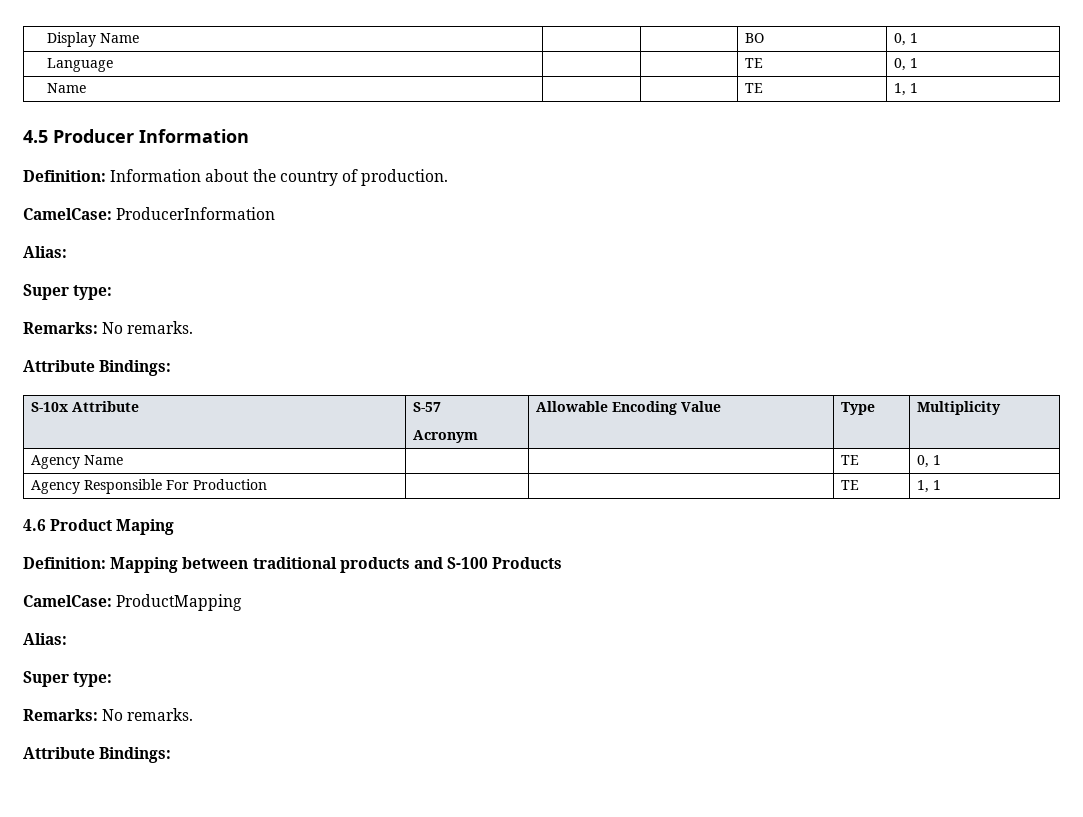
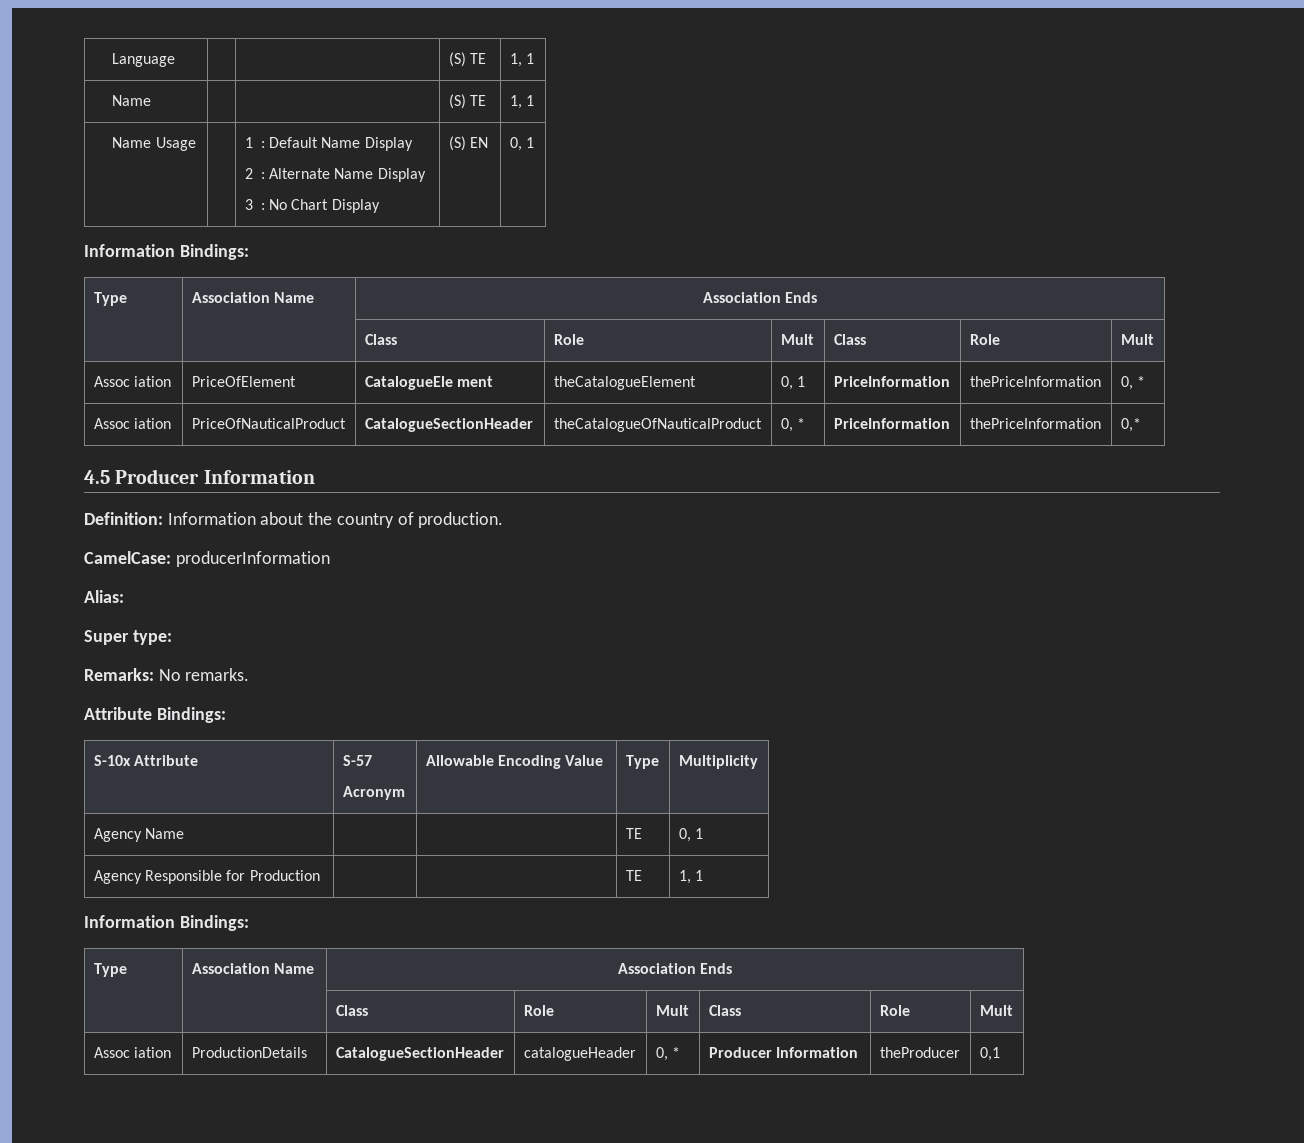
- Display Name | | | BO | 0, 1
- Language | | | TE | 0, 1
+ Language | | | (S) TE | 1, 1
- Name | | | TE | 1, 1
+ Name | | | (S) TE | 1, 1
+ Name Usage | | 1 : Default Name Display
+ 2 : Alternate Name Display
+ 3 : No Chart Display | (S) EN | 0, 1
+ Information Bindings:
+ Type | Association Name | Association Ends
+ | | Class | Role | Mult | Class | Role | Mult
+ Assoc iation | PriceOfElement | CatalogueEle ment | theCatalogueElement | 0, 1 | PriceInformation | thePriceInformation | 0, *
+ Assoc iation | PriceOfNauticalProduct | CatalogueSectionHeader | theCatalogueOfNauticalProduct | 0, * | PriceInformation | thePriceInformation | 0,*
- CamelCase: ProducerInformation
+ CamelCase: producerInformation
- Agency Responsible For Production | | | TE | 1, 1
- 4.6 Product Maping
- Definition: Mapping between traditional products and S-100 Products
- CamelCase: ProductMapping
- Alias:
- Super type:
- Remarks: No remarks.
- Attribute Bindings:
+ Agency Responsible for Production | | | TE | 1, 1
+ Information Bindings:
+ Type | Association Name | Association Ends
+ | | Class | Role | Mult | Class | Role | Mult
+ Assoc iation | ProductionDetails | CatalogueSectionHeader | catalogueHeader | 0, * | Producer Information | theProducer | 0,1

